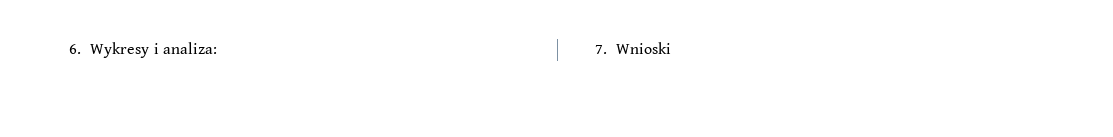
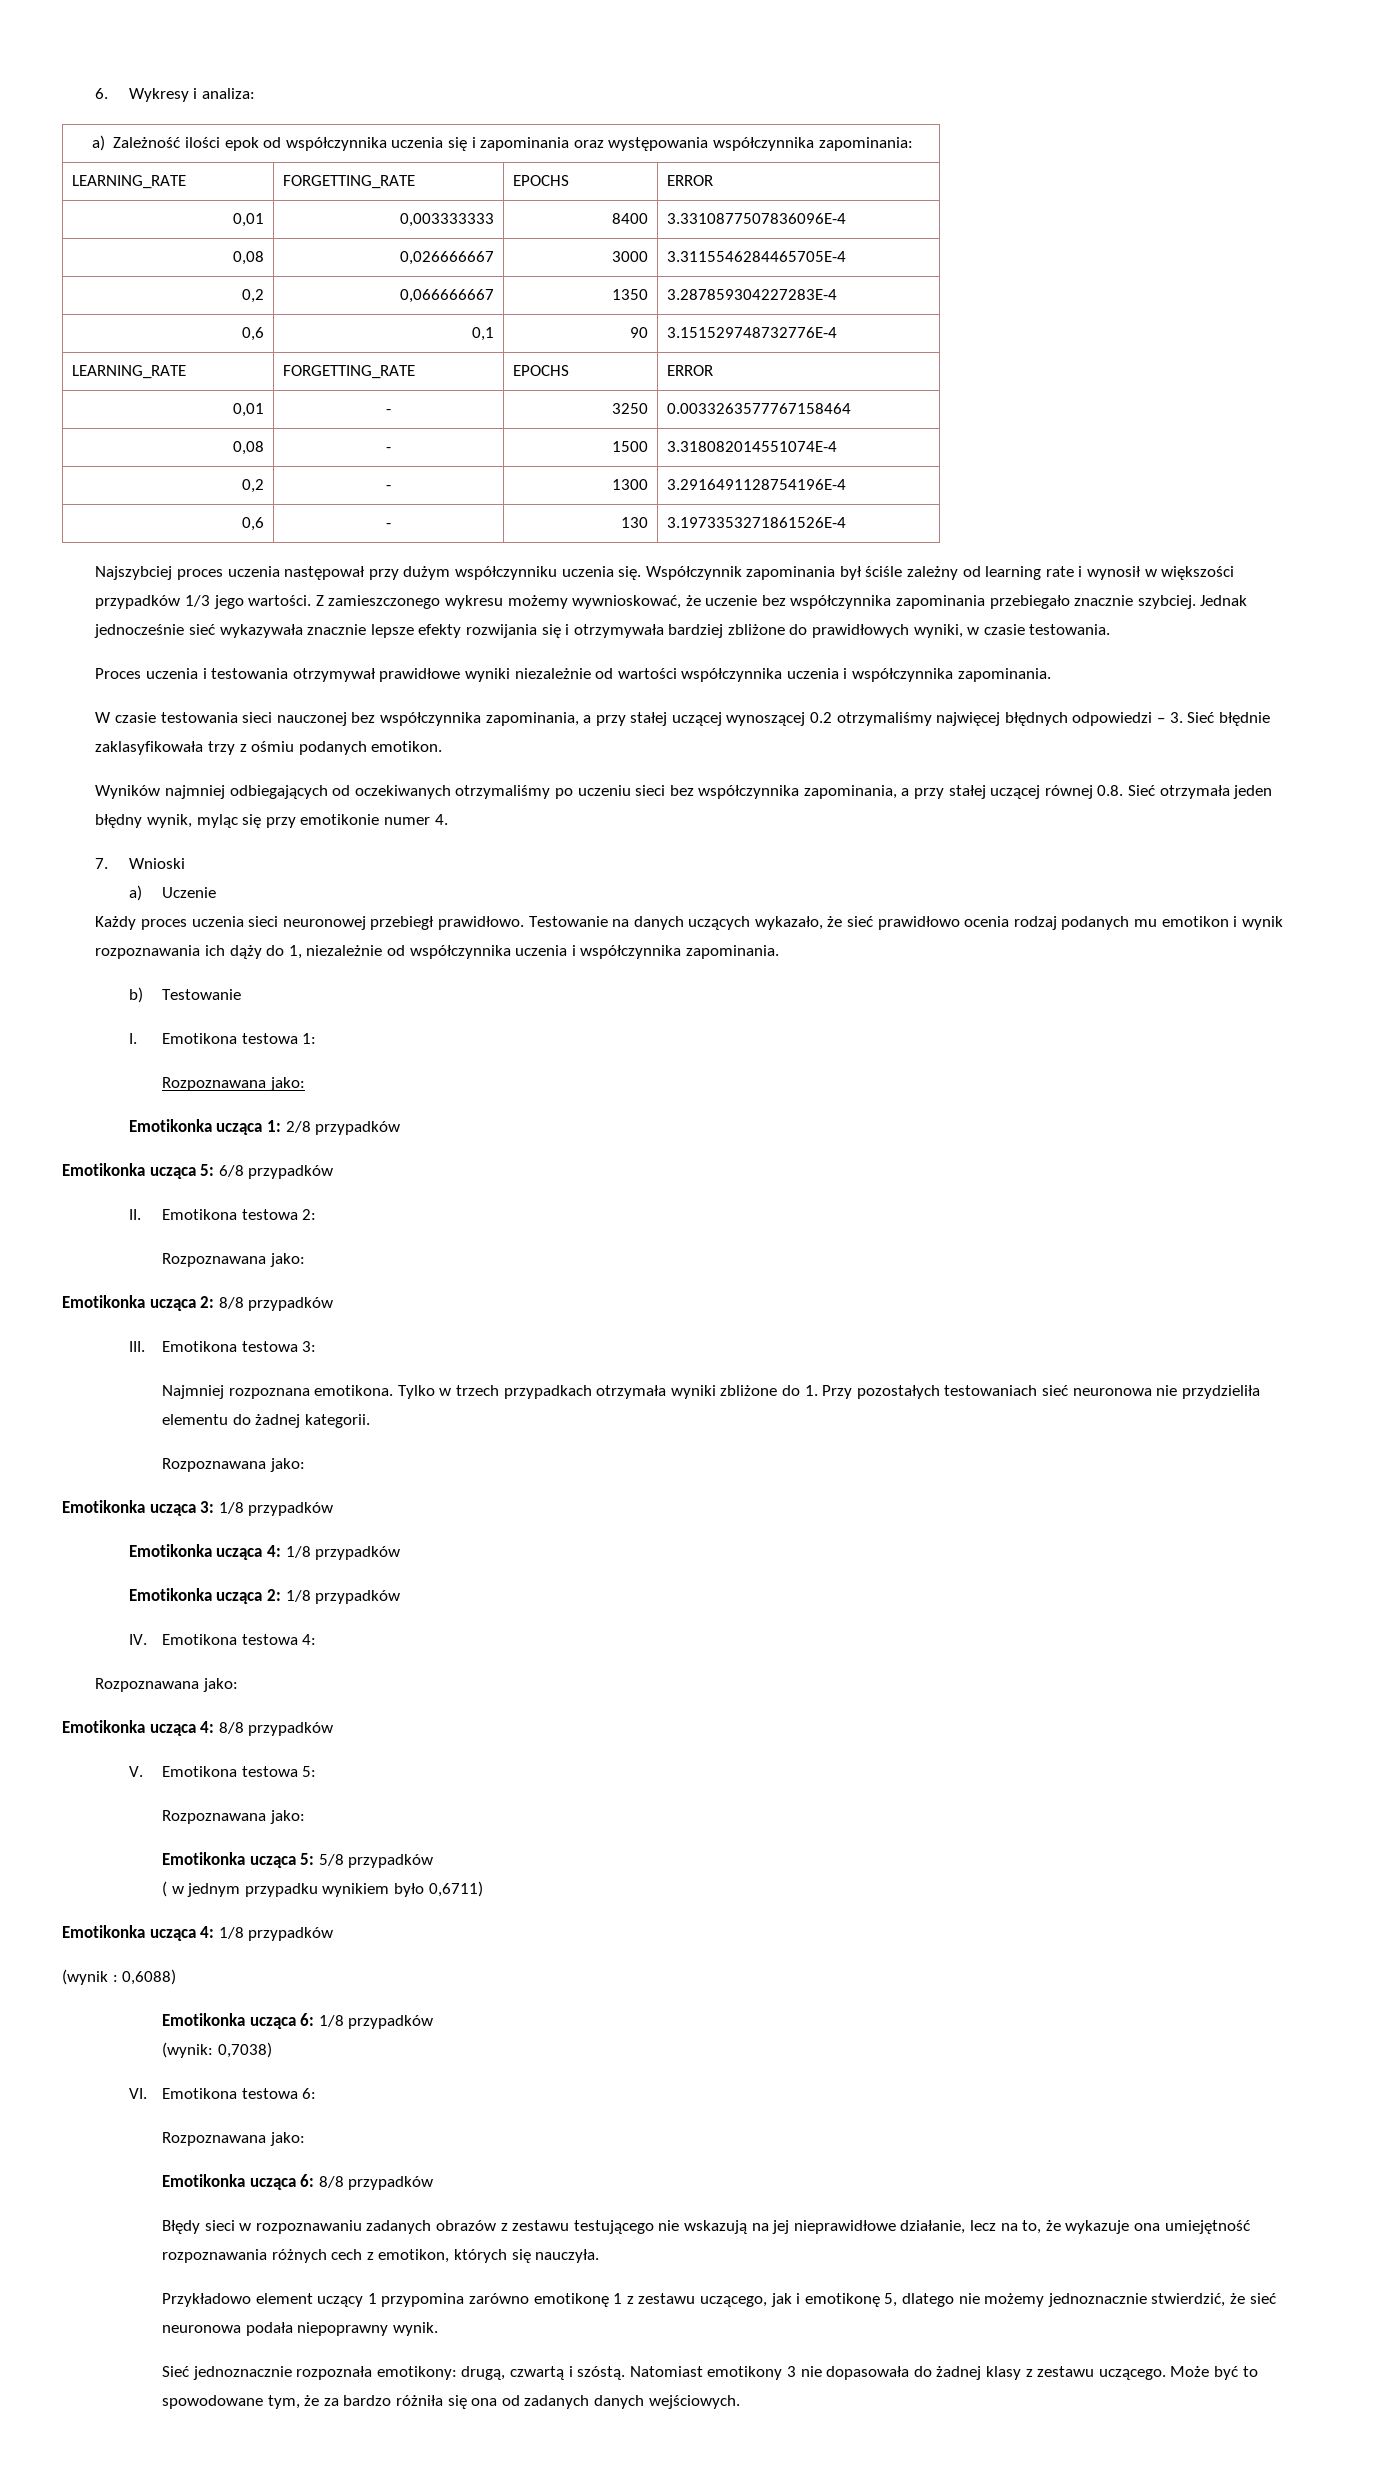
+ a) Zależność ilości epok od współczynnika uczenia się i zapominania oraz występowania współczynnika zapominania:
+ LEARNING_RATE | FORGETTING_RATE | EPOCHS | ERROR
+ 0,01 | 0,003333333 | 8400 | 3.3310877507836096E-4
+ 0,08 | 0,026666667 | 3000 | 3.3115546284465705E-4
+ 0,2 | 0,066666667 | 1350 | 3.287859304227283E-4
+ 0,6 | 0,1 | 90 | 3.151529748732776E-4
+ LEARNING_RATE | FORGETTING_RATE | EPOCHS | ERROR
+ 0,01 | - | 3250 | 0.0033263577767158464
+ 0,08 | - | 1500 | 3.318082014551074E-4
+ 0,2 | - | 1300 | 3.2916491128754196E-4
+ 0,6 | - | 130 | 3.1973353271861526E-4
+ Najszybciej proces uczenia następował przy dużym współczynniku uczenia się. Współczynnik zapominania był ściśle zależny od learning rate i wynosił w większości przypadków 1/3 jego wartości. Z zamieszczonego wykresu możemy wywnioskować, że uczenie bez współczynnika zapominania przebiegało znacznie szybciej. Jednak jednocześnie sieć wykazywała znacznie lepsze efekty rozwijania się i otrzymywała bardziej zbliżone do prawidłowych wyniki, w czasie testowania.
+ Proces uczenia i testowania otrzymywał prawidłowe wyniki niezależnie od wartości współczynnika uczenia i współczynnika zapominania.
+ W czasie testowania sieci nauczonej bez współczynnika zapominania, a przy stałej uczącej wynoszącej 0.2 otrzymaliśmy najwięcej błędnych odpowiedzi – 3. Sieć błędnie zaklasyfikowała trzy z ośmiu podanych emotikon.
+ Wyników najmniej odbiegających od oczekiwanych otrzymaliśmy po uczeniu sieci bez współczynnika zapominania, a przy stałej uczącej równej 0.8. Sieć otrzymała jeden błędny wynik, myląc się przy emotikonie numer 4.
  7. Wnioski
+ a) Uczenie
+ Każdy proces uczenia sieci neuronowej przebiegł prawidłowo. Testowanie na danych uczących wykazało, że sieć prawidłowo ocenia rodzaj podanych mu emotikon i wynik rozpoznawania ich dąży do 1, niezależnie od współczynnika uczenia i współczynnika zapominania.
+ b) Testowanie
+ I. Emotikona testowa 1:
+ Rozpoznawana jako:
+ Emotikonka ucząca 1: 2/8 przypadków
+ Emotikonka ucząca 5: 6/8 przypadków
+ II. Emotikona testowa 2:
+ Rozpoznawana jako:
+ Emotikonka ucząca 2: 8/8 przypadków
+ III. Emotikona testowa 3:
+ Najmniej rozpoznana emotikona. Tylko w trzech przypadkach otrzymała wyniki zbliżone do 1. Przy pozostałych testowaniach sieć neuronowa nie przydzieliła elementu do żadnej kategorii.
+ Rozpoznawana jako:
+ Emotikonka ucząca 3: 1/8 przypadków
+ Emotikonka ucząca 4: 1/8 przypadków
+ Emotikonka ucząca 2: 1/8 przypadków
+ IV. Emotikona testowa 4:
+ Rozpoznawana jako:
+ Emotikonka ucząca 4: 8/8 przypadków
+ V. Emotikona testowa 5:
+ Rozpoznawana jako:
+ Emotikonka ucząca 5: 5/8 przypadków
+ ( w jednym przypadku wynikiem było 0,6711)
+ Emotikonka ucząca 4: 1/8 przypadków
+ (wynik : 0,6088)
+ Emotikonka ucząca 6: 1/8 przypadków
+ (wynik: 0,7038)
+ VI. Emotikona testowa 6:
+ Rozpoznawana jako:
+ Emotikonka ucząca 6: 8/8 przypadków
+ Błędy sieci w rozpoznawaniu zadanych obrazów z zestawu testującego nie wskazują na jej nieprawidłowe działanie, lecz na to, że wykazuje ona umiejętność rozpoznawania różnych cech z emotikon, których się nauczyła.
+ Przykładowo element uczący 1 przypomina zarówno emotikonę 1 z zestawu uczącego, jak i emotikonę 5, dlatego nie możemy jednoznacznie stwierdzić, że sieć neuronowa podała niepoprawny wynik.
+ Sieć jednoznacznie rozpoznała emotikony: drugą, czwartą i szóstą. Natomiast emotikony 3 nie dopasowała do żadnej klasy z zestawu uczącego. Może być to spowodowane tym, że za bardzo różniła się ona od zadanych danych wejściowych.

